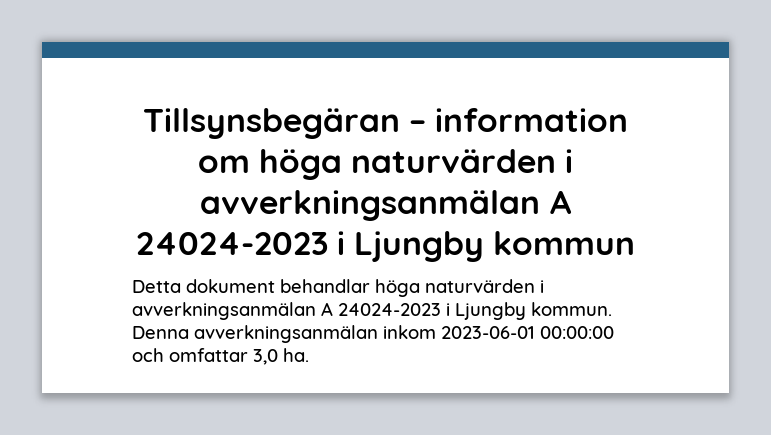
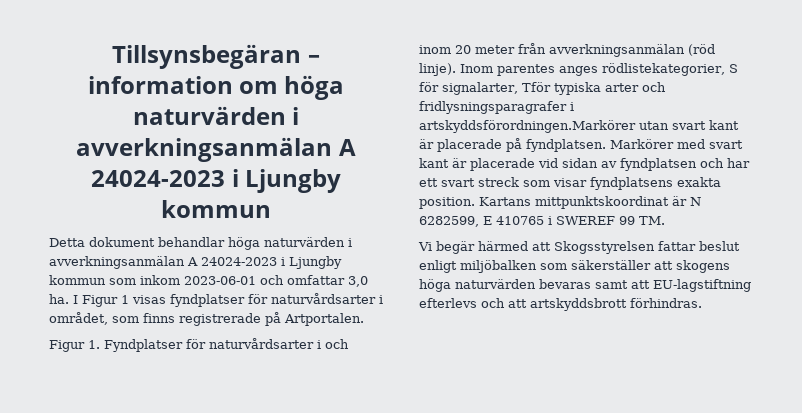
- Detta dokument behandlar höga naturvärden i avverkningsanmälan A 24024-2023 i Ljungby kommun. Denna avverkningsanmälan inkom 2023-06-01 00:00:00 och omfattar 3,0 ha.
+ Detta dokument behandlar höga naturvärden i avverkningsanmälan A 24024-2023 i Ljungby kommun som inkom 2023-06-01 och omfattar 3,0 ha.
+ I Figur 1 visas fyndplatser för naturvårdsarter i området, som finns registrerade på Artportalen.
+ Figur 1. Fyndplatser för naturvårdsarter i och inom 20 meter från avverkningsanmälan (röd linje). Inom parentes anges rödlistekategorier, S för signalarter, Tför typiska arter och fridlysningsparagrafer i artskyddsförordningen.Markörer utan svart kant är placerade på fyndplatsen. Markörer med svart kant är placerade vid sidan av fyndplatsen och har ett svart streck som visar fyndplatsens exakta position. Kartans mittpunktskoordinat är N 6282599, E 410765 i SWEREF 99 TM.
+ Vi begär härmed att Skogsstyrelsen fattar beslut enligt miljöbalken som säkerställer att skogens höga naturvärden bevaras samt att EU-lagstiftning efterlevs och att artskyddsbrott förhindras.

